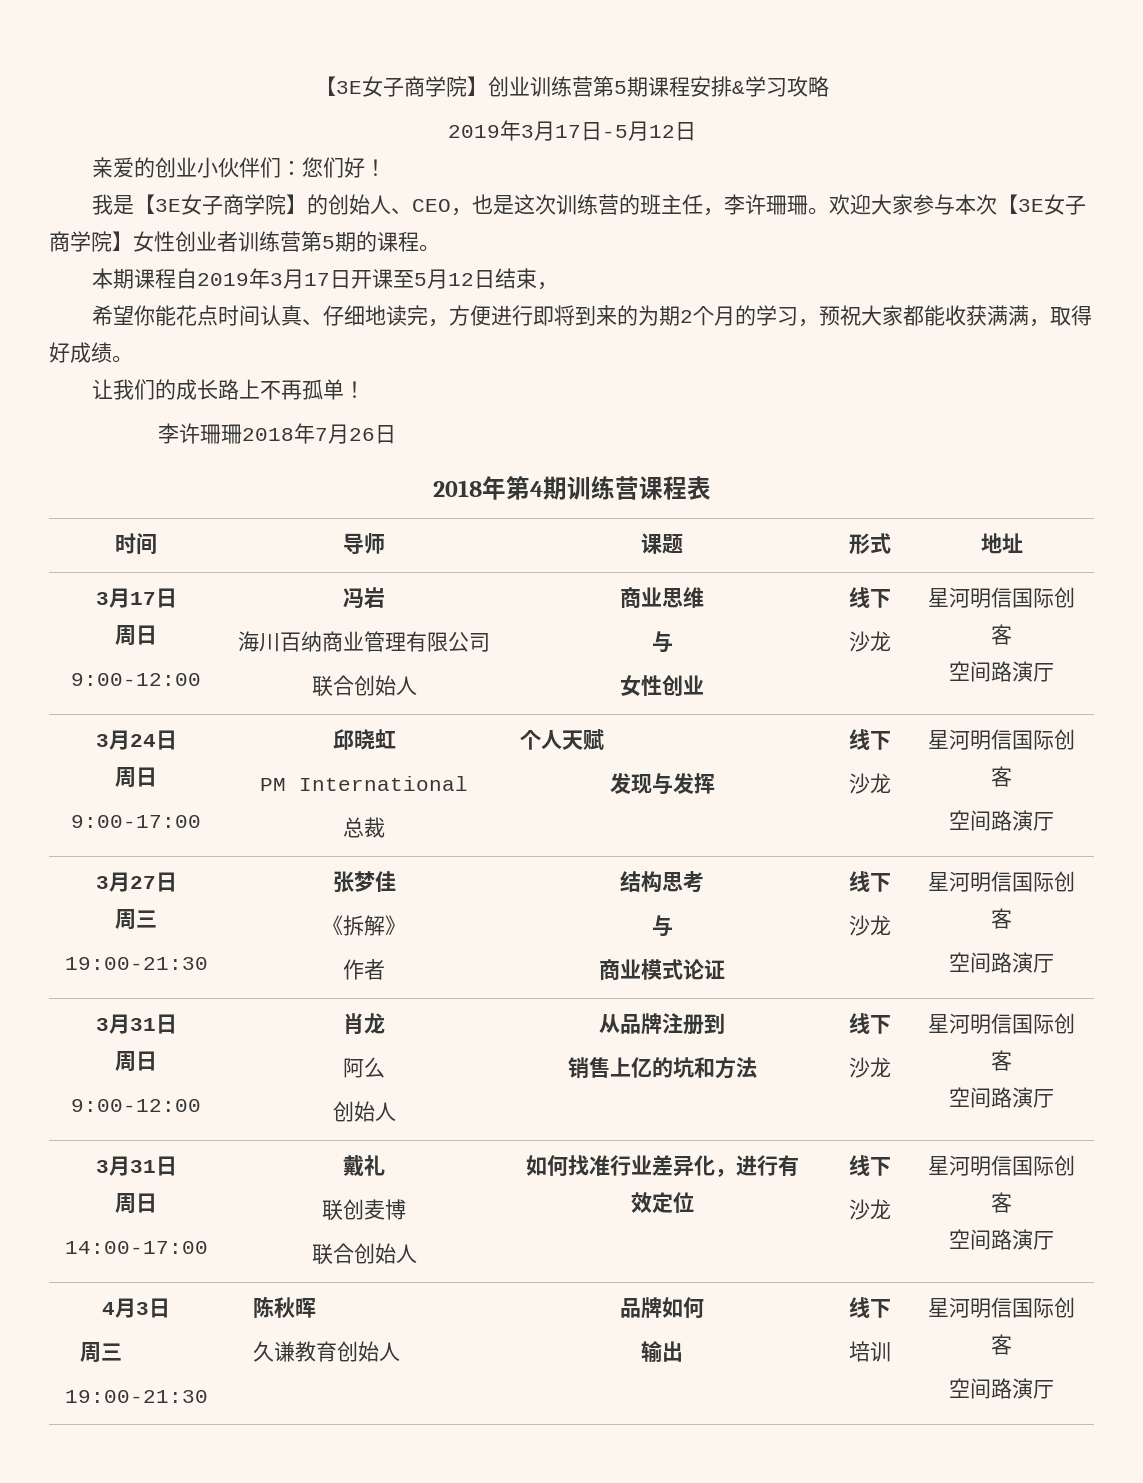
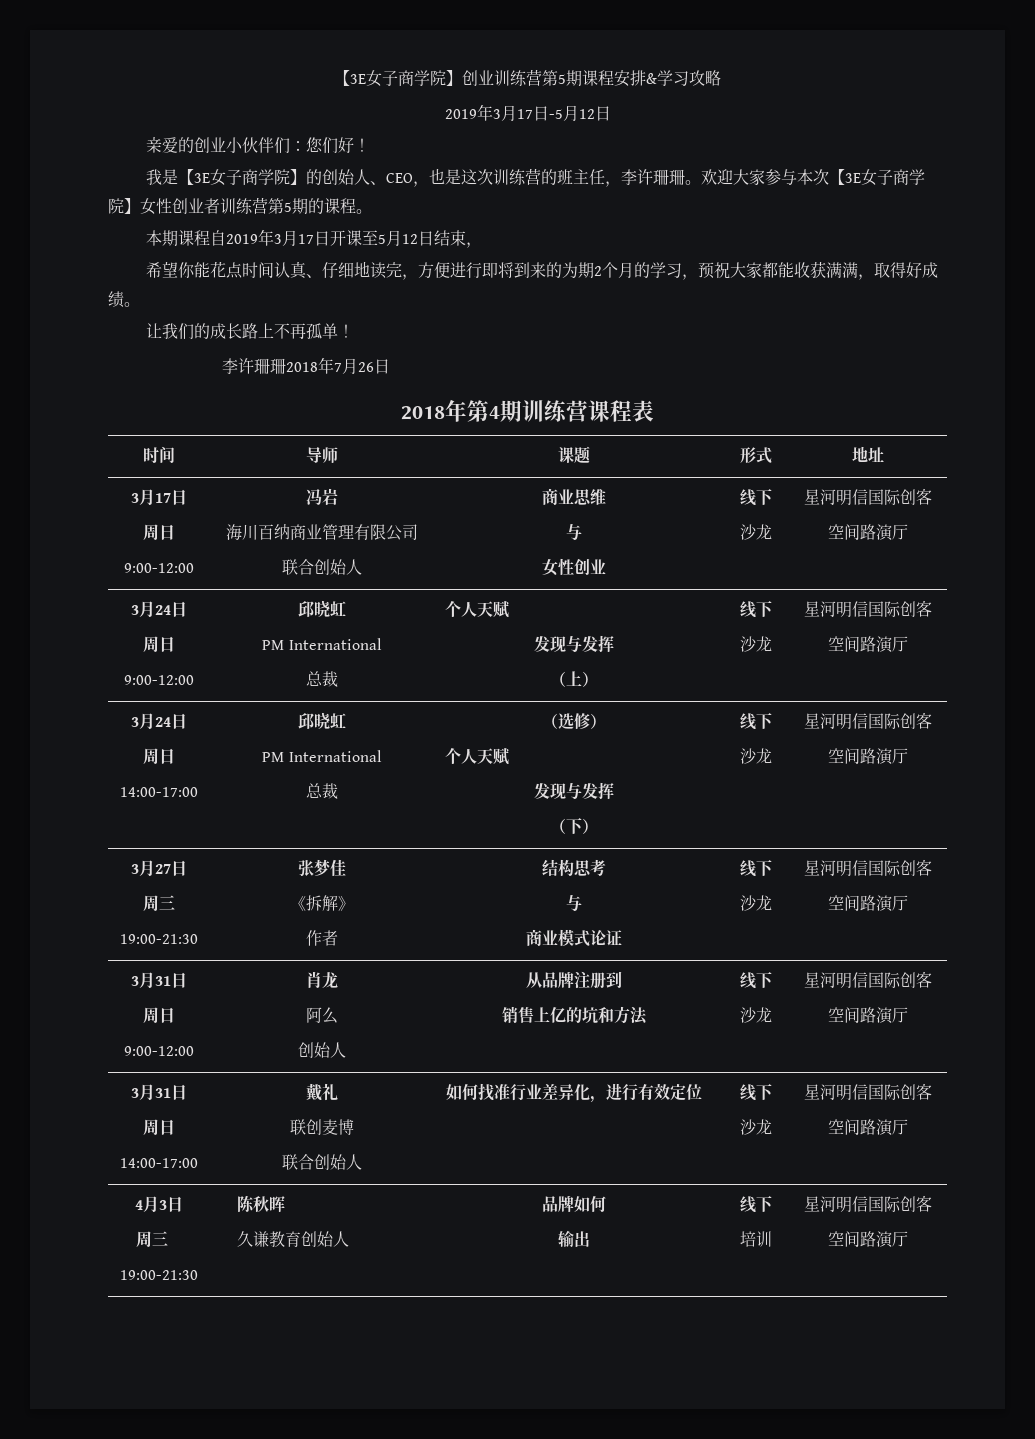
  时间 | 导师 | 课题 | 形式 | 地址
  3月17日
  周日
  9:00-12:00 | 冯岩
  海川百纳商业管理有限公司
  联合创始人 | 商业思维
  与
  女性创业 | 线下
  沙龙 | 星河明信国际创客
  空间路演厅
  3月24日
  周日
- 9:00-17:00 | 邱晓虹
+ 9:00-12:00 | 邱晓虹
  PM International
  总裁 | 个人天赋
- 发现与发挥 | 线下
+ 发现与发挥
+ （上） | 线下
+ 沙龙 | 星河明信国际创客
+ 空间路演厅
+ 3月24日
+ 周日
+ 14:00-17:00 | 邱晓虹
+ PM International
+ 总裁 | （选修）
+ 个人天赋
+ 发现与发挥
+ （下） | 线下

